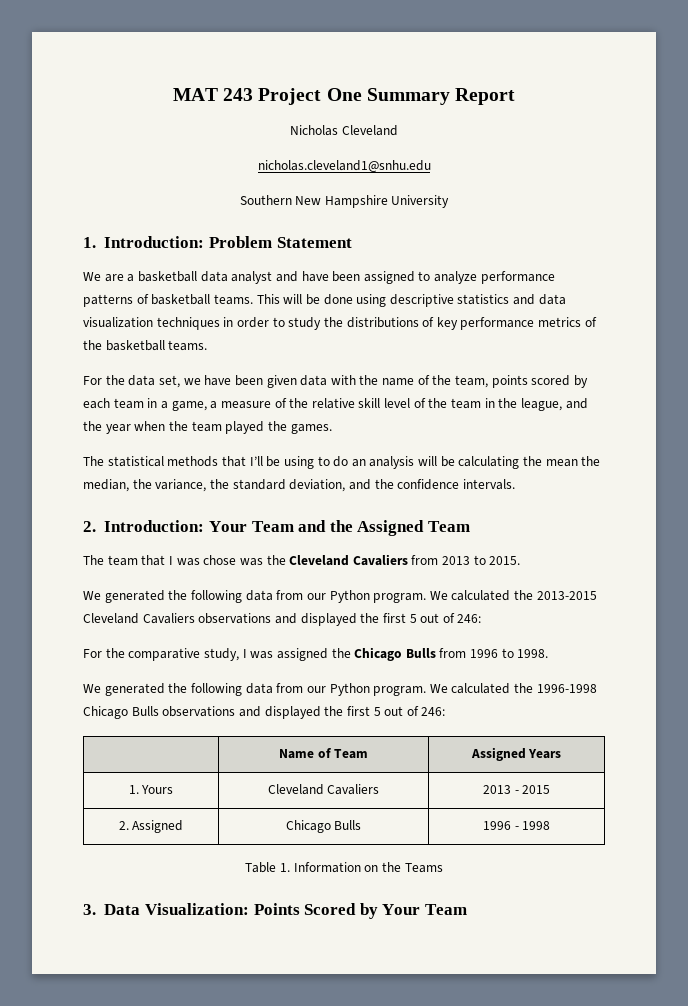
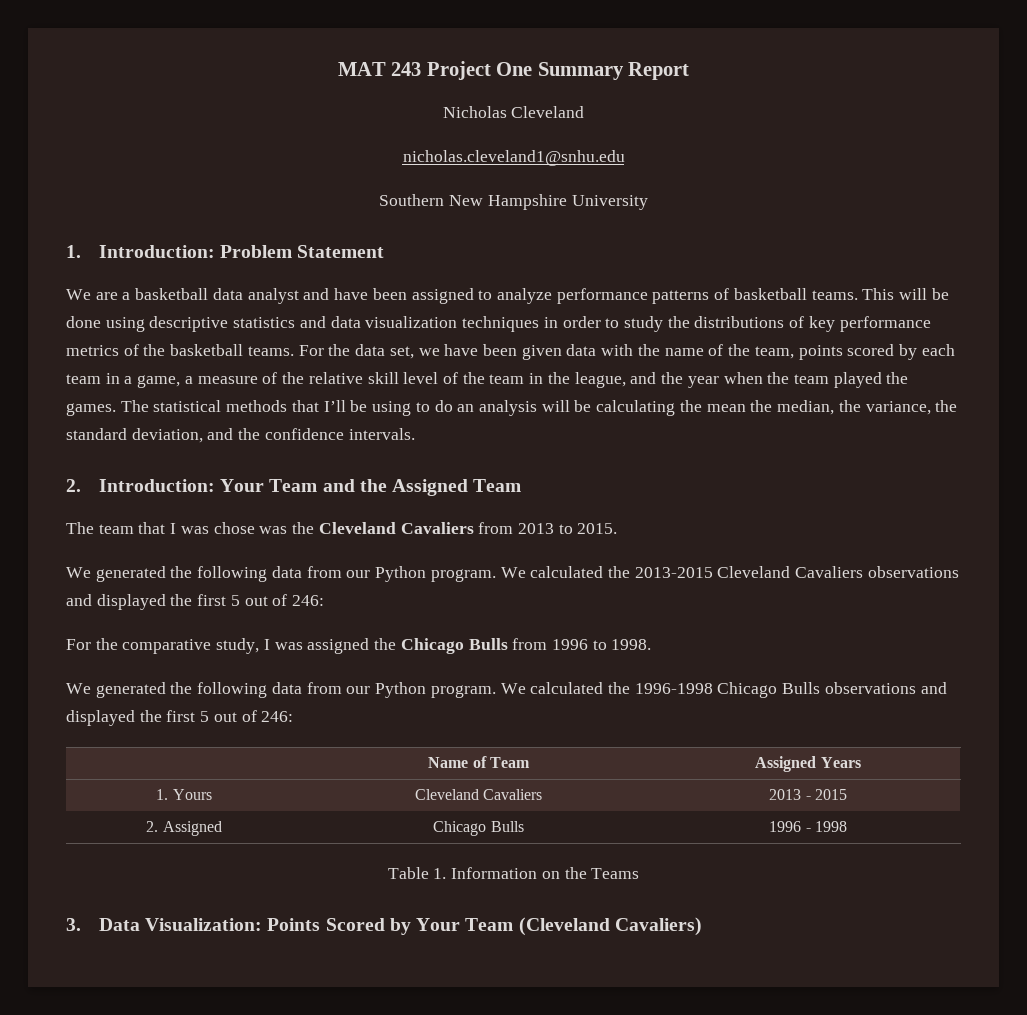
- This will be done using descriptive statistics and data visualization techniques in order to study the distributions of key performance metrics of the basketball teams.
- For the data set, we have been given data with the name of the team, points scored by each team in a game, a measure of the relative skill level of the team in the league, and the year when the team played the games.
- The statistical methods that I’ll be using to do an analysis will be calculating the mean the median, the variance, the standard deviation, and the confidence intervals.
+ This will be done using descriptive statistics and data visualization techniques in order to study the distributions of key performance metrics of the basketball teams. For the data set, we have been given data with the name of the team, points scored by each team in a game, a measure of the relative skill level of the team in the league, and the year when the team played the games. The statistical methods that I’ll be using to do an analysis will be calculating the mean the median, the variance, the standard deviation, and the confidence intervals.
- 3. Data Visualization: Points Scored by Your Team
+ 3. Data Visualization: Points Scored by Your Team (Cleveland Cavaliers)

